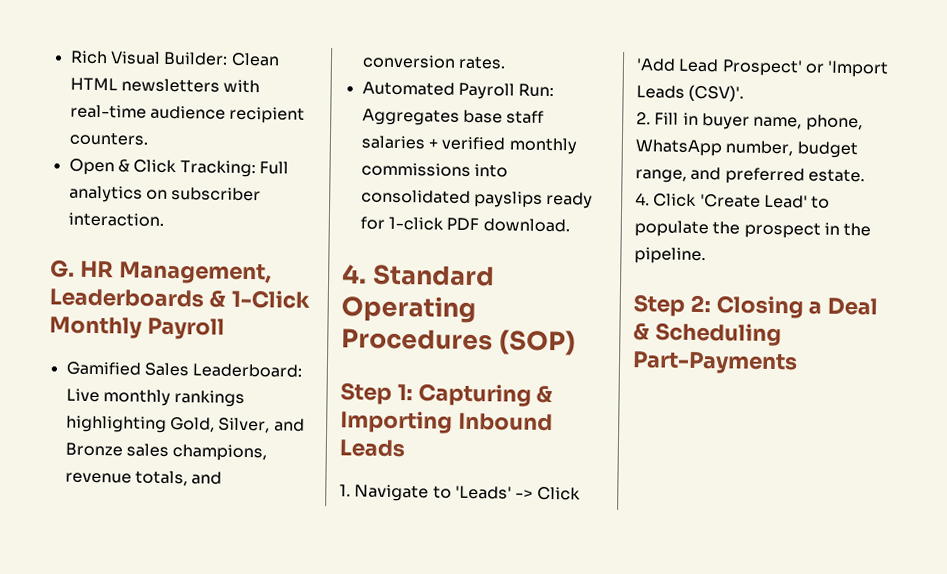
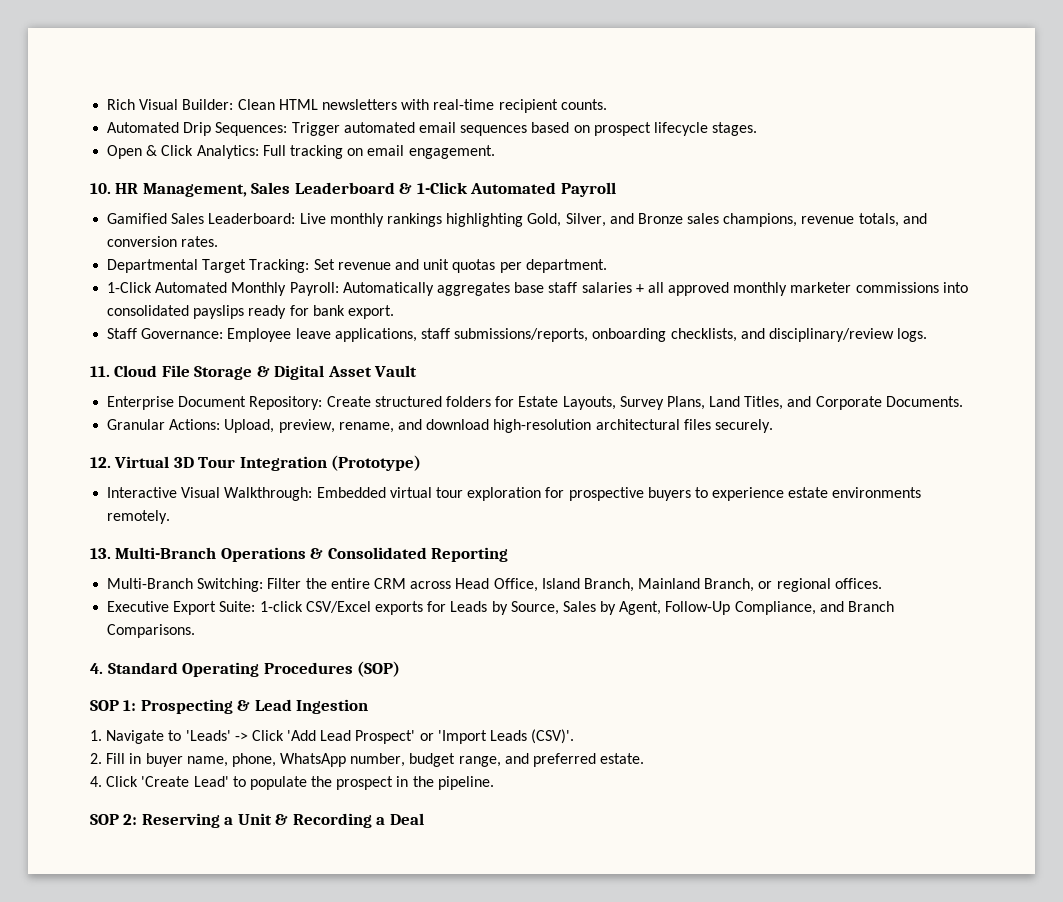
- Rich Visual Builder: Clean HTML newsletters with real-time audience recipient counters.
- Open & Click Tracking: Full analytics on subscriber interaction.
- G. HR Management, Leaderboards & 1-Click Monthly Payroll
+ Rich Visual Builder: Clean HTML newsletters with real-time recipient counts.
+ Automated Drip Sequences: Trigger automated email sequences based on prospect lifecycle stages.
+ Open & Click Analytics: Full tracking on email engagement.
+ 10. HR Management, Sales Leaderboard & 1-Click Automated Payroll
- Automated Payroll Run: Aggregates base staff salaries + verified monthly commissions into consolidated payslips ready for 1-click PDF download.
+ Departmental Target Tracking: Set revenue and unit quotas per department.
+ 1-Click Automated Monthly Payroll: Automatically aggregates base staff salaries + all approved monthly marketer commissions into consolidated payslips ready for bank export.
+ Staff Governance: Employee leave applications, staff submissions/reports, onboarding checklists, and disciplinary/review logs.
+ 11. Cloud File Storage & Digital Asset Vault
+ Enterprise Document Repository: Create structured folders for Estate Layouts, Survey Plans, Land Titles, and Corporate Documents.
+ Granular Actions: Upload, preview, rename, and download high-resolution architectural files securely.
+ 12. Virtual 3D Tour Integration (Prototype)
+ Interactive Visual Walkthrough: Embedded virtual tour exploration for prospective buyers to experience estate environments remotely.
+ 13. Multi-Branch Operations & Consolidated Reporting
+ Multi-Branch Switching: Filter the entire CRM across Head Office, Island Branch, Mainland Branch, or regional offices.
+ Executive Export Suite: 1-click CSV/Excel exports for Leads by Source, Sales by Agent, Follow-Up Compliance, and Branch Comparisons.
- Step 1: Capturing & Importing Inbound Leads
+ SOP 1: Prospecting & Lead Ingestion
- Step 2: Closing a Deal & Scheduling Part-Payments
+ SOP 2: Reserving a Unit & Recording a Deal

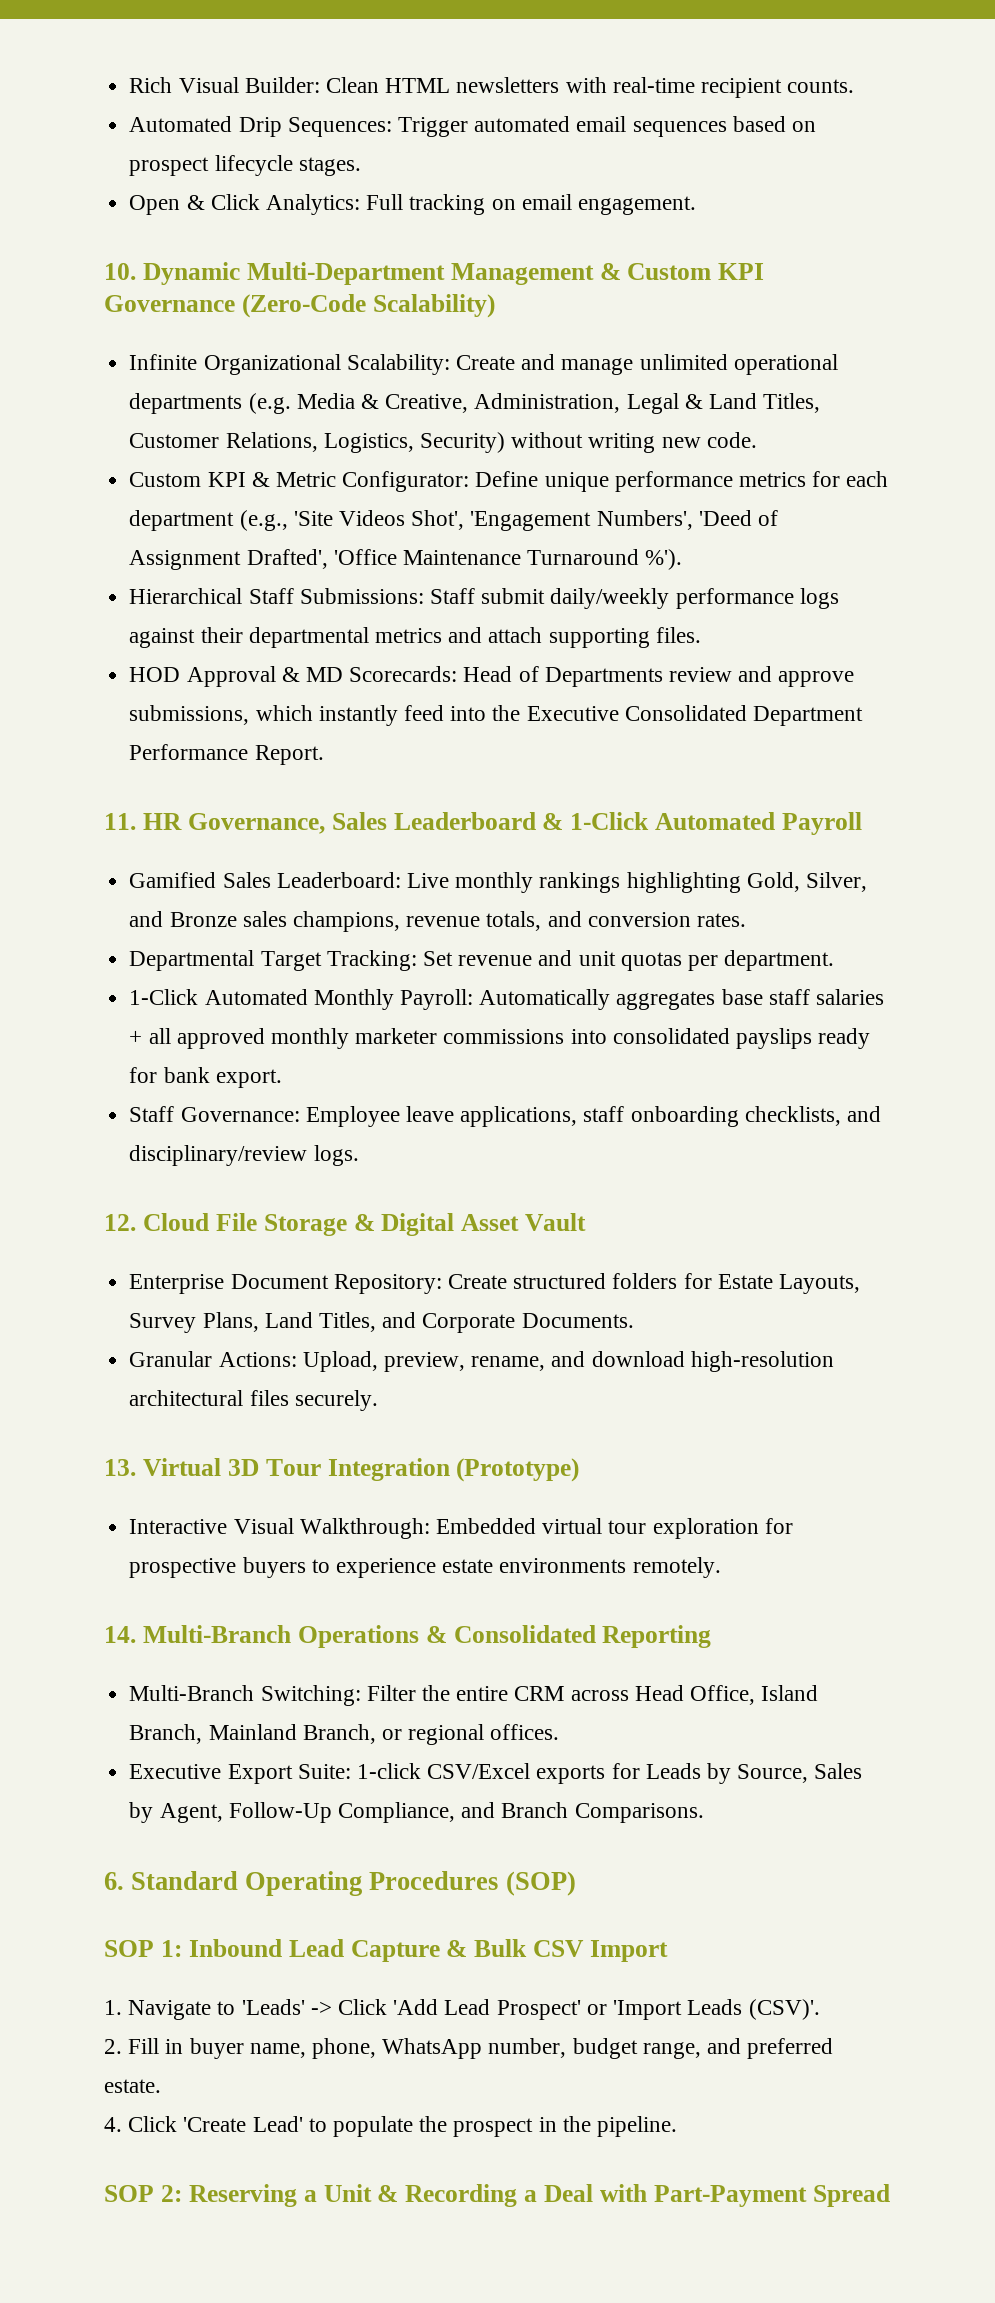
- 10. HR Management, Sales Leaderboard & 1-Click Automated Payroll
+ 10. Dynamic Multi-Department Management & Custom KPI Governance (Zero-Code Scalability)
+ Infinite Organizational Scalability: Create and manage unlimited operational departments (e.g. Media & Creative, Administration, Legal & Land Titles, Customer Relations, Logistics, Security) without writing new code.
+ Custom KPI & Metric Configurator: Define unique performance metrics for each department (e.g., 'Site Videos Shot', 'Engagement Numbers', 'Deed of Assignment Drafted', 'Office Maintenance Turnaround %').
+ Hierarchical Staff Submissions: Staff submit daily/weekly performance logs against their departmental metrics and attach supporting files.
+ HOD Approval & MD Scorecards: Head of Departments review and approve submissions, which instantly feed into the Executive Consolidated Department Performance Report.
+ 11. HR Governance, Sales Leaderboard & 1-Click Automated Payroll
- Staff Governance: Employee leave applications, staff submissions/reports, onboarding checklists, and disciplinary/review logs.
+ Staff Governance: Employee leave applications, staff onboarding checklists, and disciplinary/review logs.
- 11. Cloud File Storage & Digital Asset Vault
+ 12. Cloud File Storage & Digital Asset Vault
- 12. Virtual 3D Tour Integration (Prototype)
+ 13. Virtual 3D Tour Integration (Prototype)
- 13. Multi-Branch Operations & Consolidated Reporting
+ 14. Multi-Branch Operations & Consolidated Reporting
- 4. Standard Operating Procedures (SOP)
+ 6. Standard Operating Procedures (SOP)
- SOP 1: Prospecting & Lead Ingestion
+ SOP 1: Inbound Lead Capture & Bulk CSV Import
- SOP 2: Reserving a Unit & Recording a Deal
+ SOP 2: Reserving a Unit & Recording a Deal with Part-Payment Spread

